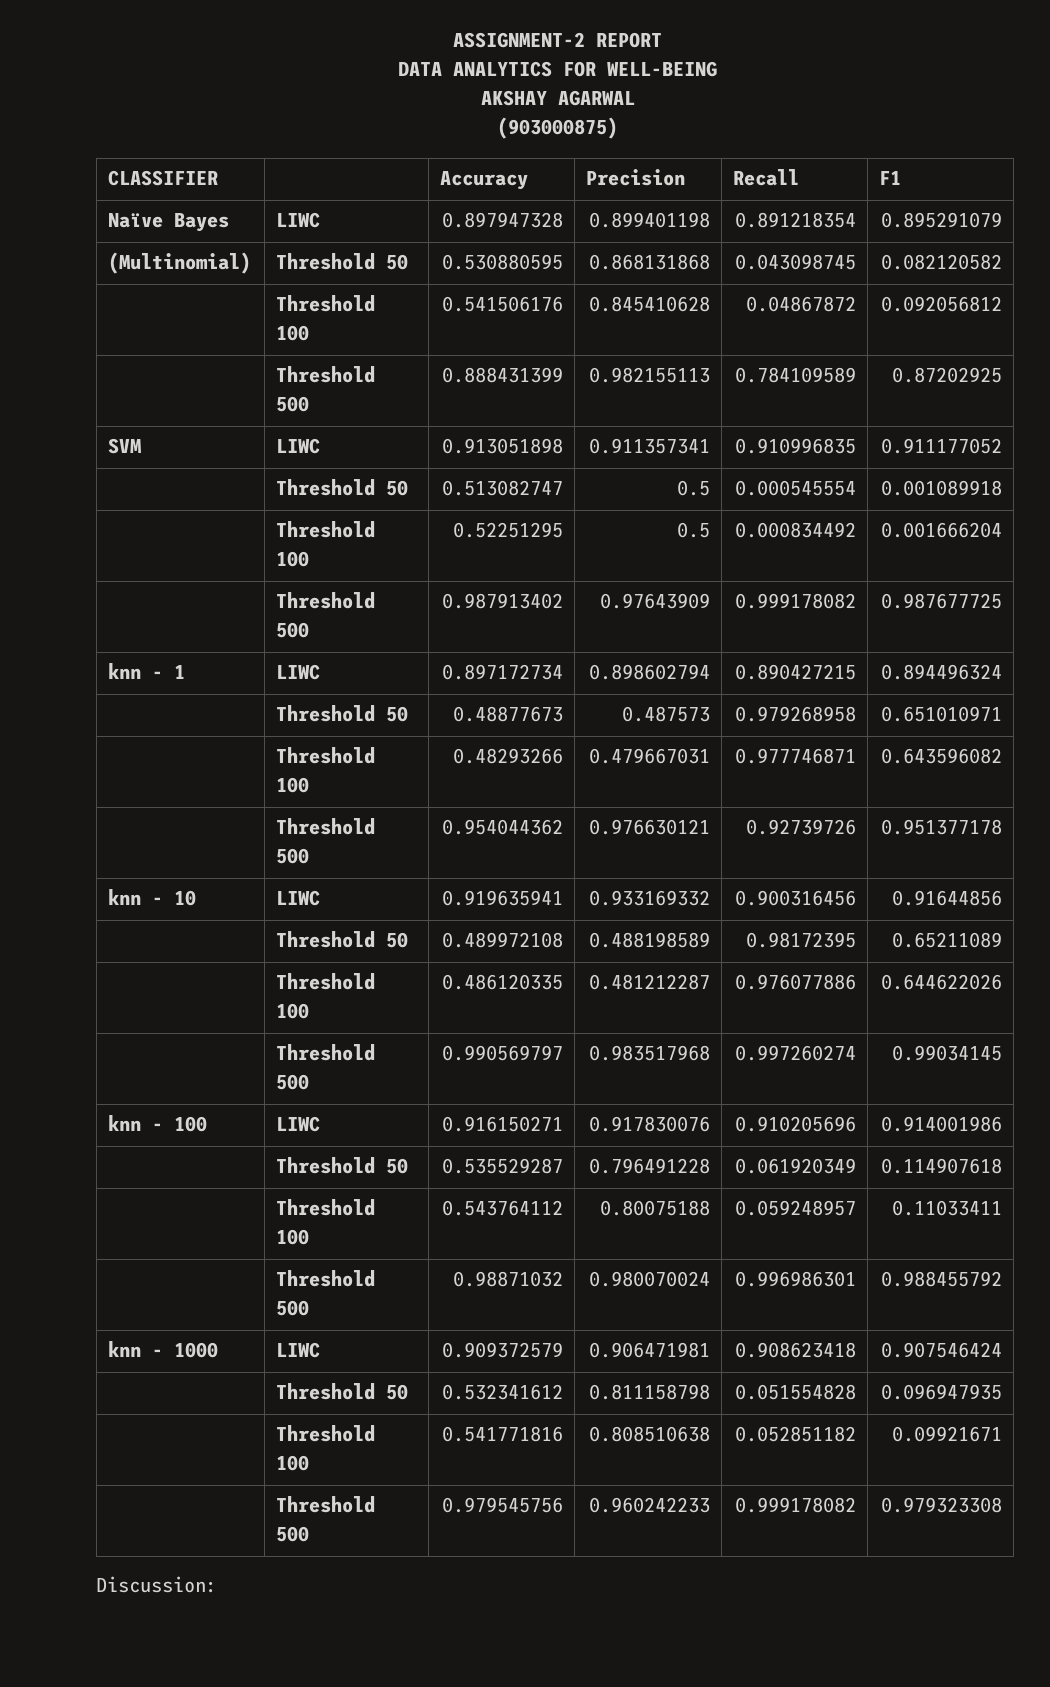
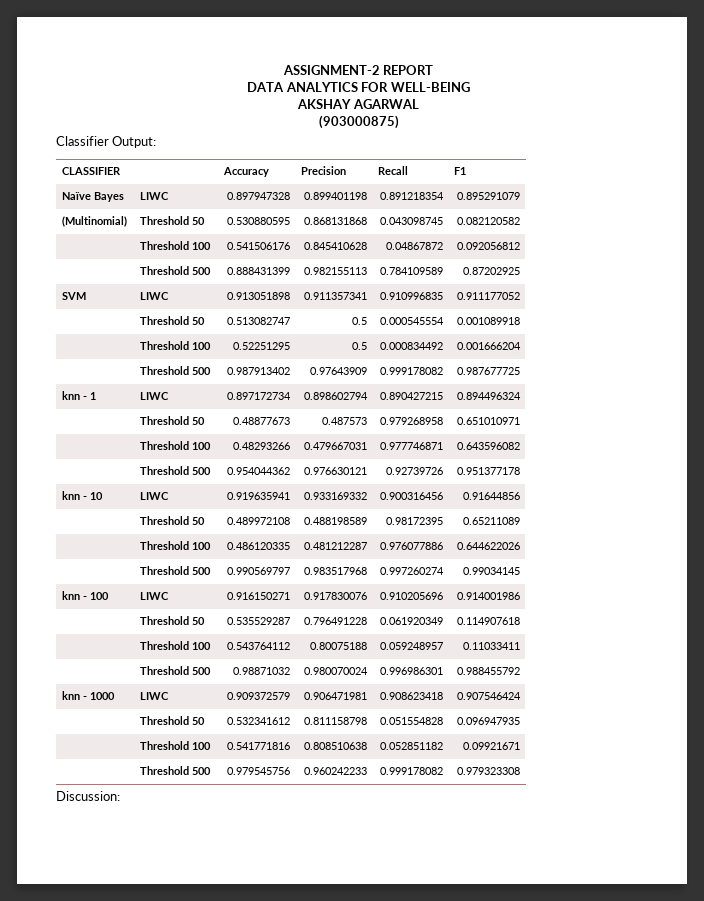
+ Classifier Output:

